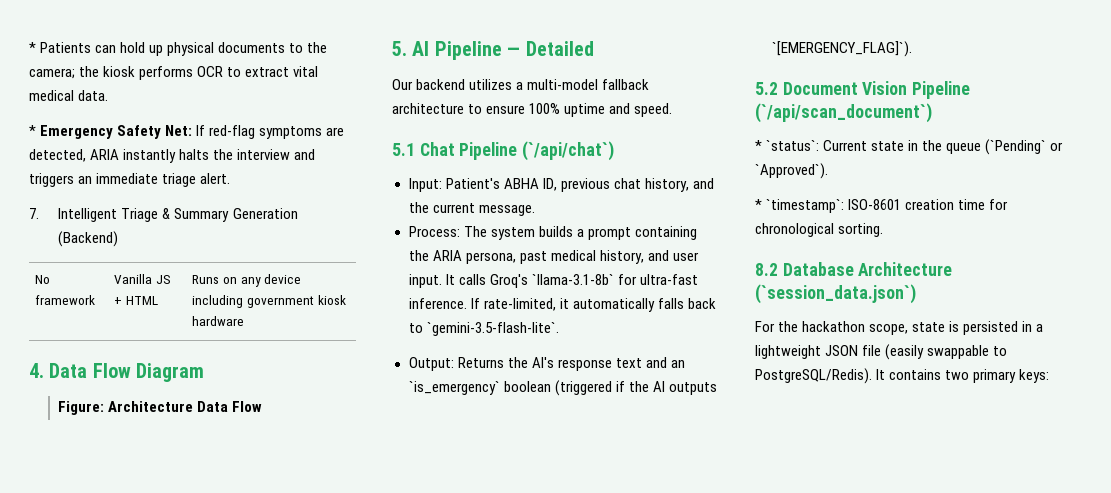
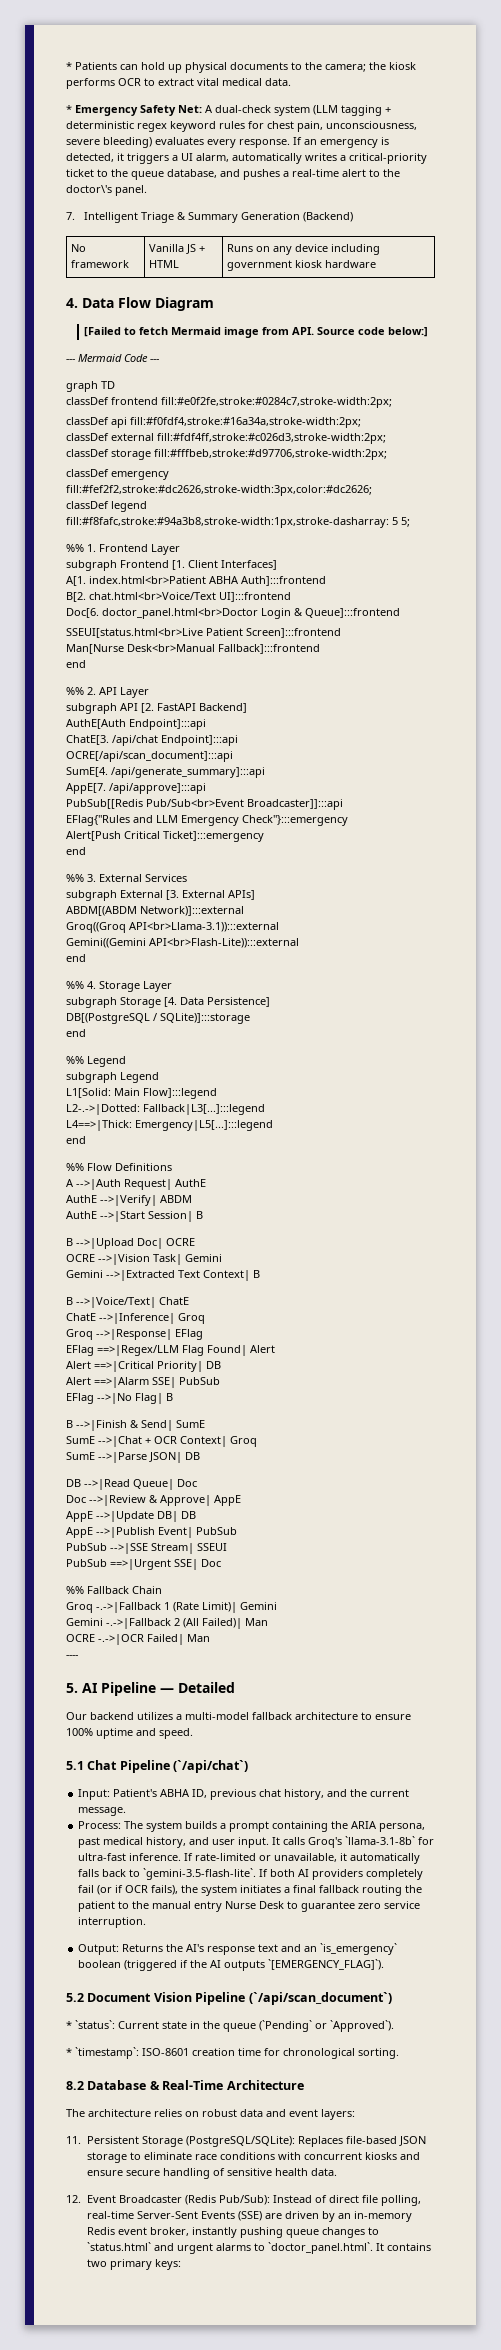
- * Emergency Safety Net: If red-flag symptoms are detected, ARIA instantly halts the interview and triggers an immediate triage alert.
+ * Emergency Safety Net: A dual-check system (LLM tagging + deterministic regex keyword rules for chest pain, unconsciousness, severe bleeding) evaluates every response. If an emergency is detected, it triggers a UI alarm, automatically writes a critical-priority ticket to the queue database, and pushes a real-time alert to the doctor\'s panel.
- Figure: Architecture Data Flow
+ [Failed to fetch Mermaid image from API. Source code below:]
+ --- Mermaid Code ---
+ graph TD
+ classDef frontend fill:#e0f2fe,stroke:#0284c7,stroke-width:2px;
+ classDef api fill:#f0fdf4,stroke:#16a34a,stroke-width:2px;
+ classDef external fill:#fdf4ff,stroke:#c026d3,stroke-width:2px;
+ classDef storage fill:#fffbeb,stroke:#d97706,stroke-width:2px;
+ classDef emergency fill:#fef2f2,stroke:#dc2626,stroke-width:3px,color:#dc2626;
+ classDef legend fill:#f8fafc,stroke:#94a3b8,stroke-width:1px,stroke-dasharray: 5 5;
+ %% 1. Frontend Layer
+ subgraph Frontend [1. Client Interfaces]
+ A[1. index.html<br>Patient ABHA Auth]:::frontend
+ B[2. chat.html<br>Voice/Text UI]:::frontend
+ Doc[6. doctor_panel.html<br>Doctor Login & Queue]:::frontend
+ SSEUI[status.html<br>Live Patient Screen]:::frontend
+ Man[Nurse Desk<br>Manual Fallback]:::frontend
+ end
+ %% 2. API Layer
+ subgraph API [2. FastAPI Backend]
+ AuthE[Auth Endpoint]:::api
+ ChatE[3. /api/chat Endpoint]:::api
+ OCRE[/api/scan_document]:::api
+ SumE[4. /api/generate_summary]:::api
+ AppE[7. /api/approve]:::api
+ PubSub[[Redis Pub/Sub<br>Event Broadcaster]]:::api
+ EFlag{"Rules and LLM Emergency Check"}:::emergency
+ Alert[Push Critical Ticket]:::emergency
+ end
+ %% 3. External Services
+ subgraph External [3. External APIs]
+ ABDM[(ABDM Network)]:::external
+ Groq((Groq API<br>Llama-3.1)):::external
+ Gemini((Gemini API<br>Flash-Lite)):::external
+ end
+ %% 4. Storage Layer
+ subgraph Storage [4. Data Persistence]
+ DB[(PostgreSQL / SQLite)]:::storage
+ end
+ %% Legend
+ subgraph Legend
+ L1[Solid: Main Flow]:::legend
+ L2-.->|Dotted: Fallback|L3[...]:::legend
+ L4==>|Thick: Emergency|L5[...]:::legend
+ end
+ %% Flow Definitions
+ A -->|Auth Request| AuthE
+ AuthE -->|Verify| ABDM
+ AuthE -->|Start Session| B
+ B -->|Upload Doc| OCRE
+ OCRE -->|Vision Task| Gemini
+ Gemini -->|Extracted Text Context| B
+ B -->|Voice/Text| ChatE
+ ChatE -->|Inference| Groq
+ Groq -->|Response| EFlag
+ EFlag ==>|Regex/LLM Flag Found| Alert
+ Alert ==>|Critical Priority| DB
+ Alert ==>|Alarm SSE| PubSub
+ EFlag -->|No Flag| B
+ B -->|Finish & Send| SumE
+ SumE -->|Chat + OCR Context| Groq
+ SumE -->|Parse JSON| DB
+ DB -->|Read Queue| Doc
+ Doc -->|Review & Approve| AppE
+ AppE -->|Update DB| DB
+ AppE -->|Publish Event| PubSub
+ PubSub -->|SSE Stream| SSEUI
+ PubSub ==>|Urgent SSE| Doc
+ %% Fallback Chain
+ Groq -.->|Fallback 1 (Rate Limit)| Gemini
+ Gemini -.->|Fallback 2 (All Failed)| Man
+ OCRE -.->|OCR Failed| Man
+ ----
- If rate-limited, it automatically falls back to `gemini-3.5-flash-lite`.
+ If rate-limited or unavailable, it automatically falls back to `gemini-3.5-flash-lite`. If both AI providers completely fail (or if OCR fails), the system initiates a final fallback routing the patient to the manual entry Nurse Desk to guarantee zero service interruption.
- 8.2 Database Architecture (`session_data.json`)
- For the hackathon scope, state is persisted in a lightweight JSON file (easily swappable to PostgreSQL/Redis). It contains two primary keys:
+ 8.2 Database & Real-Time Architecture
+ The architecture relies on robust data and event layers:
+ 11. Persistent Storage (PostgreSQL/SQLite): Replaces file-based JSON storage to eliminate race conditions with concurrent kiosks and ensure secure handling of sensitive health data.
+ 12. Event Broadcaster (Redis Pub/Sub): Instead of direct file polling, real-time Server-Sent Events (SSE) are driven by an in-memory Redis event broker, instantly pushing queue changes to `status.html` and urgent alarms to `doctor_panel.html`. It contains two primary keys:

